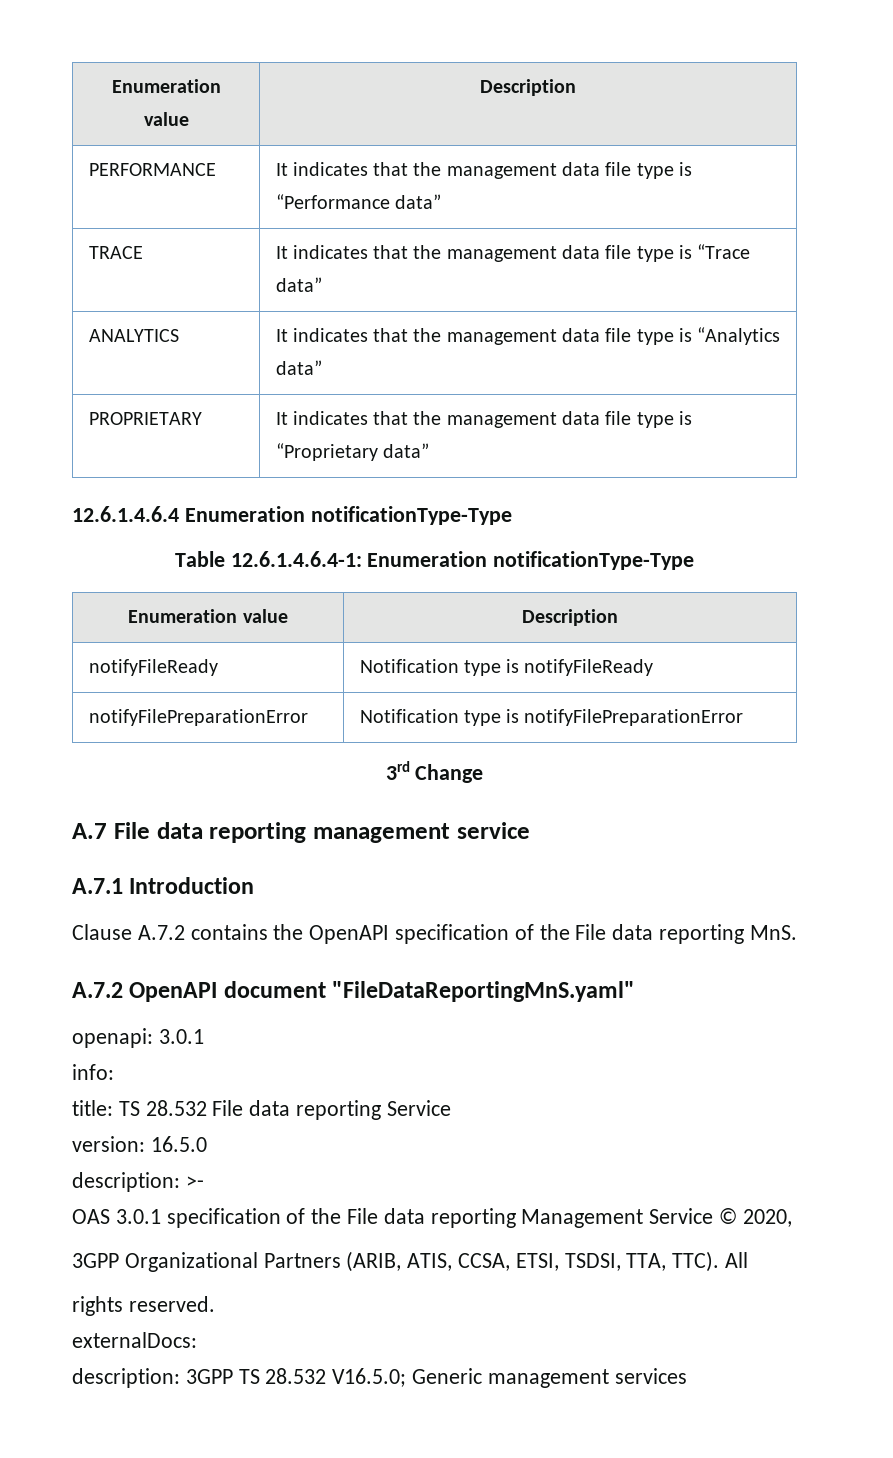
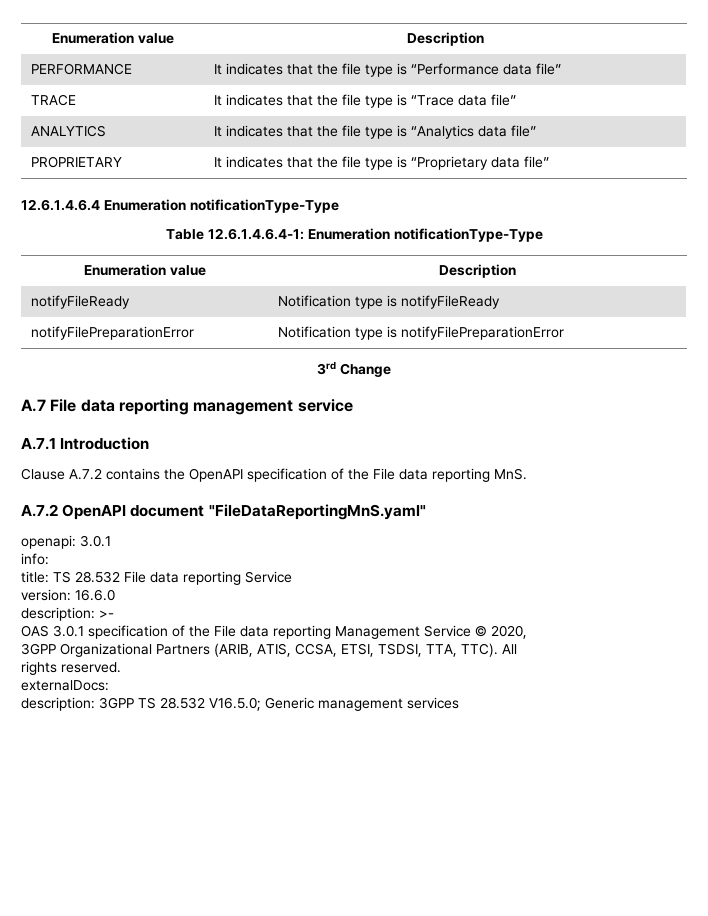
- PERFORMANCE | It indicates that the management data file type is “Performance data”
+ PERFORMANCE | It indicates that the file type is “Performance data file”
- TRACE | It indicates that the management data file type is “Trace data”
+ TRACE | It indicates that the file type is “Trace data file”
- ANALYTICS | It indicates that the management data file type is “Analytics data”
+ ANALYTICS | It indicates that the file type is “Analytics data file”
- PROPRIETARY | It indicates that the management data file type is “Proprietary data”
+ PROPRIETARY | It indicates that the file type is “Proprietary data file”
- version: 16.5.0
+ version: 16.6.0

